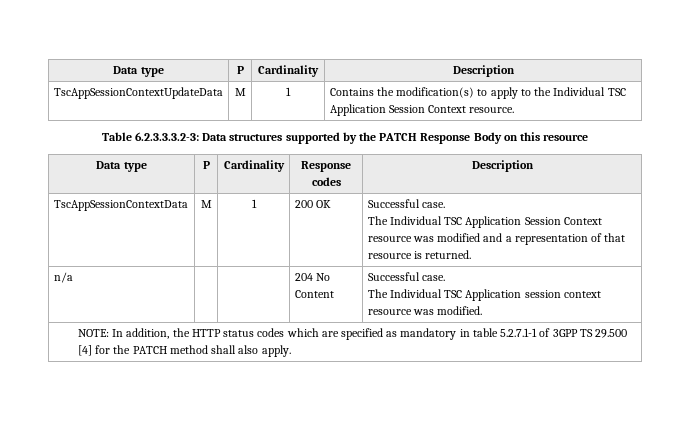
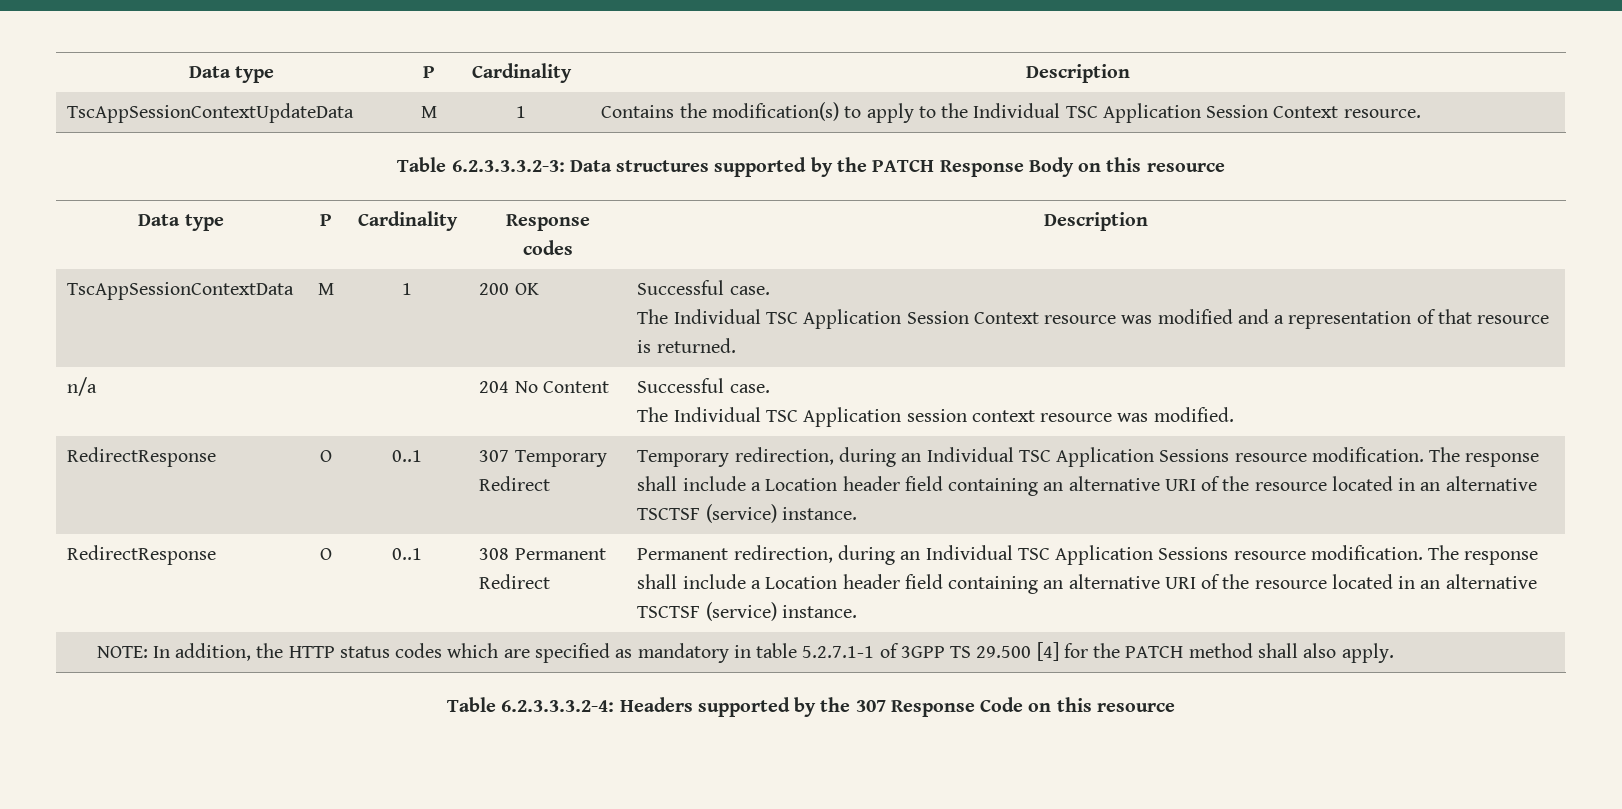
+ RedirectResponse | O | 0..1 | 307 Temporary Redirect | Temporary redirection, during an Individual TSC Application Sessions resource modification. The response shall include a Location header field containing an alternative URI of the resource located in an alternative TSCTSF (service) instance.
+ RedirectResponse | O | 0..1 | 308 Permanent Redirect | Permanent redirection, during an Individual TSC Application Sessions resource modification. The response shall include a Location header field containing an alternative URI of the resource located in an alternative TSCTSF (service) instance.
+ Table 6.2.3.3.3.2-4: Headers supported by the 307 Response Code on this resource

